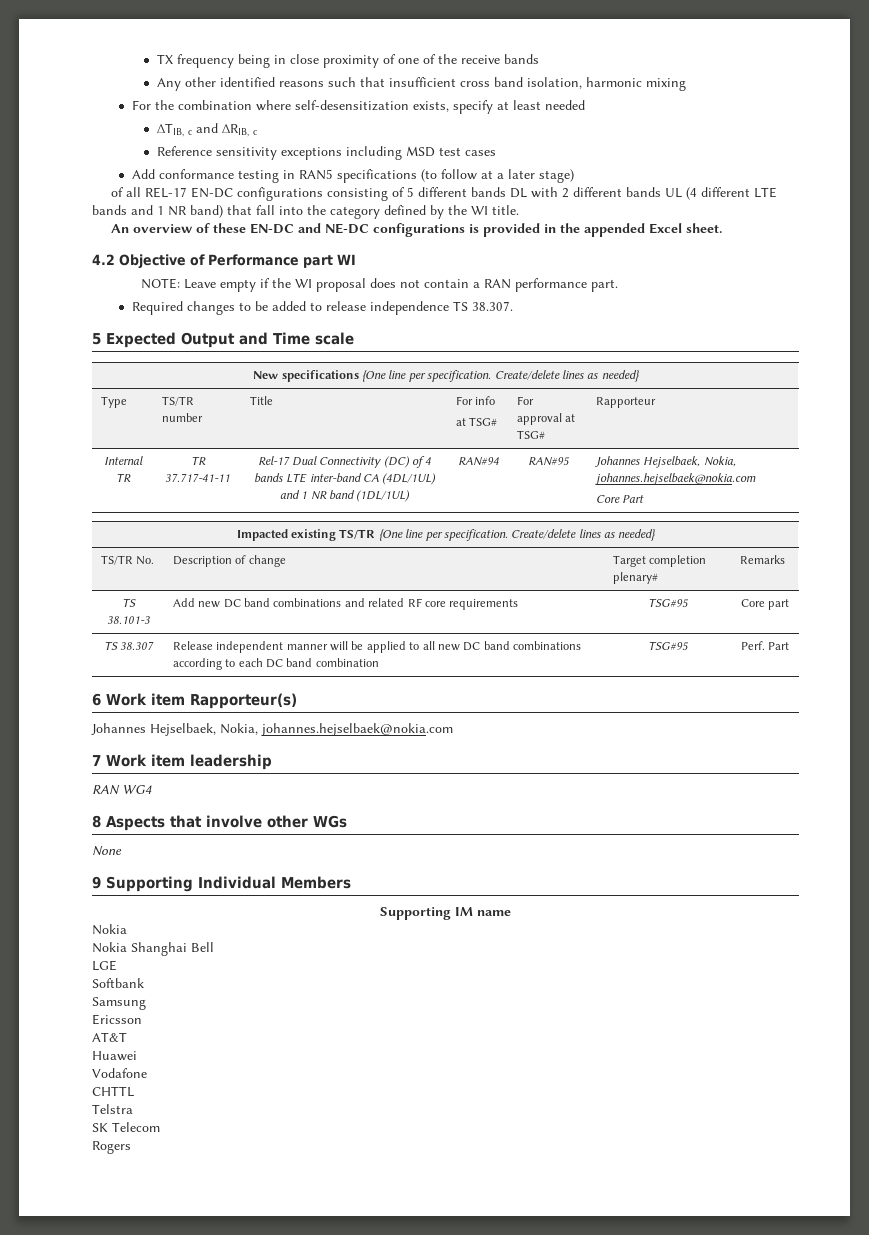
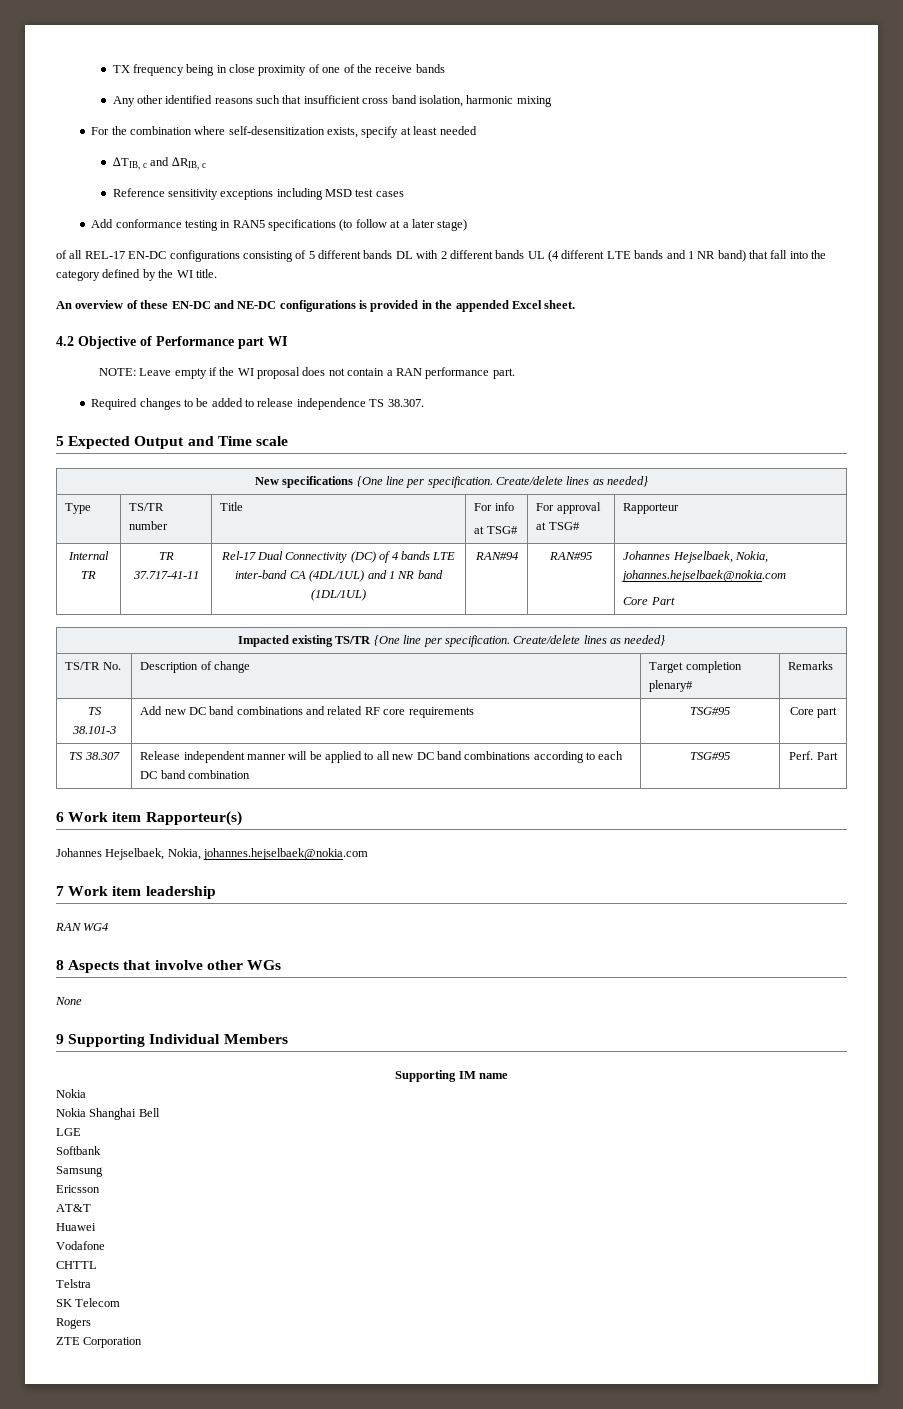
+ ZTE Corporation

